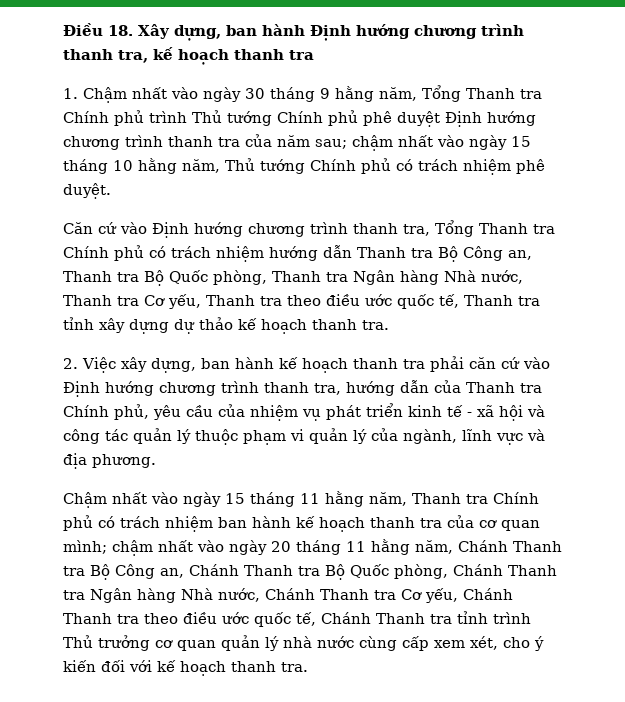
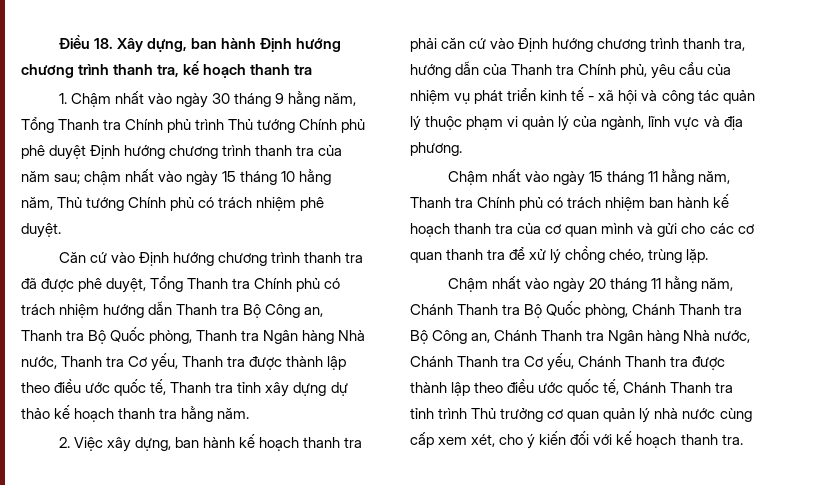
- Căn cứ vào Định hướng chương trình thanh tra, Tổng Thanh tra Chính phủ có trách nhiệm hướng dẫn Thanh tra Bộ Công an, Thanh tra Bộ Quốc phòng, Thanh tra Ngân hàng Nhà nước, Thanh tra Cơ yếu, Thanh tra theo điều ước quốc tế, Thanh tra tỉnh xây dựng dự thảo kế hoạch thanh tra.
+ Căn cứ vào Định hướng chương trình thanh tra đã được phê duyệt, Tổng Thanh tra Chính phủ có trách nhiệm hướng dẫn Thanh tra Bộ Công an, Thanh tra Bộ Quốc phòng, Thanh tra Ngân hàng Nhà nước, Thanh tra Cơ yếu, Thanh tra được thành lập theo điều ước quốc tế, Thanh tra tỉnh xây dựng dự thảo kế hoạch thanh tra hằng năm.
- Chậm nhất vào ngày 15 tháng 11 hằng năm, Thanh tra Chính phủ có trách nhiệm ban hành kế hoạch thanh tra của cơ quan mình; chậm nhất vào ngày 20 tháng 11 hằng năm, Chánh Thanh tra Bộ Công an, Chánh Thanh tra Bộ Quốc phòng, Chánh Thanh tra Ngân hàng Nhà nước, Chánh Thanh tra Cơ yếu, Chánh Thanh tra theo điều ước quốc tế, Chánh Thanh tra tỉnh trình Thủ trưởng cơ quan quản lý nhà nước cùng cấp xem xét, cho ý kiến đối với kế hoạch thanh tra.
+ Chậm nhất vào ngày 15 tháng 11 hằng năm, Thanh tra Chính phủ có trách nhiệm ban hành kế hoạch thanh tra của cơ quan mình và gửi cho các cơ quan thanh tra để xử lý chồng chéo, trùng lặp.
+ Chậm nhất vào ngày 20 tháng 11 hằng năm, Chánh Thanh tra Bộ Quốc phòng, Chánh Thanh tra Bộ Công an, Chánh Thanh tra Ngân hàng Nhà nước, Chánh Thanh tra Cơ yếu, Chánh Thanh tra được thành lập theo điều ước quốc tế, Chánh Thanh tra tỉnh trình Thủ trưởng cơ quan quản lý nhà nước cùng cấp xem xét, cho ý kiến đối với kế hoạch thanh tra.

